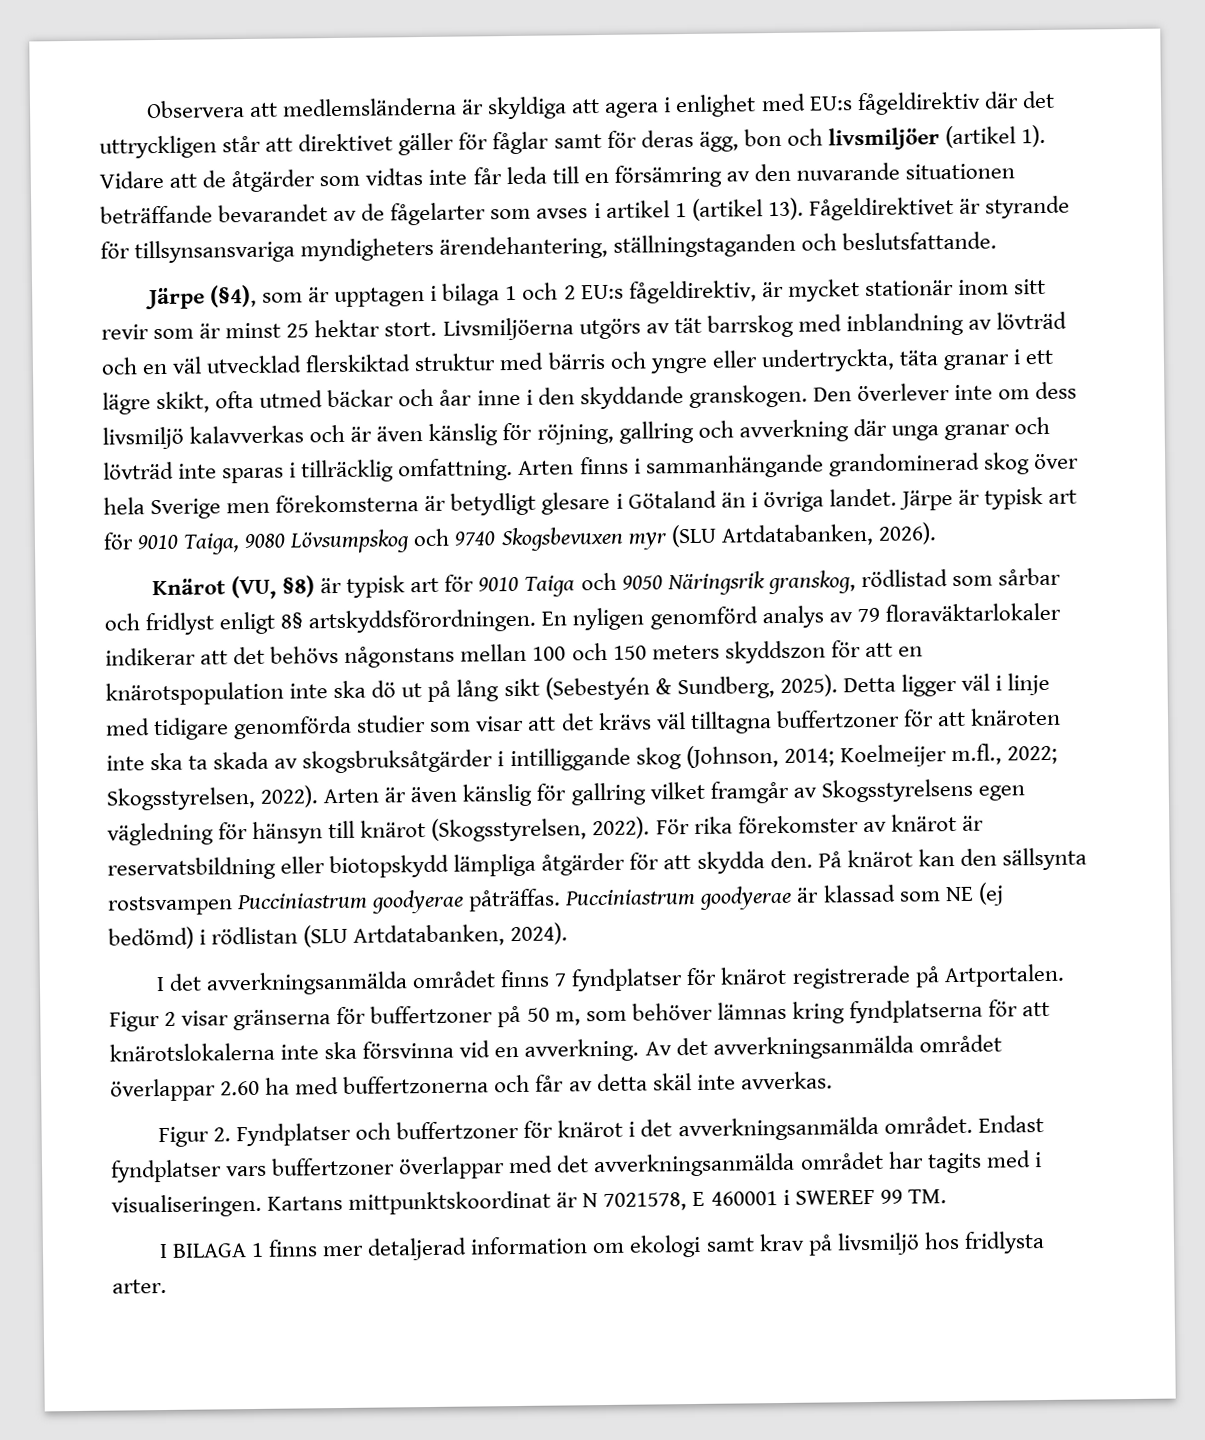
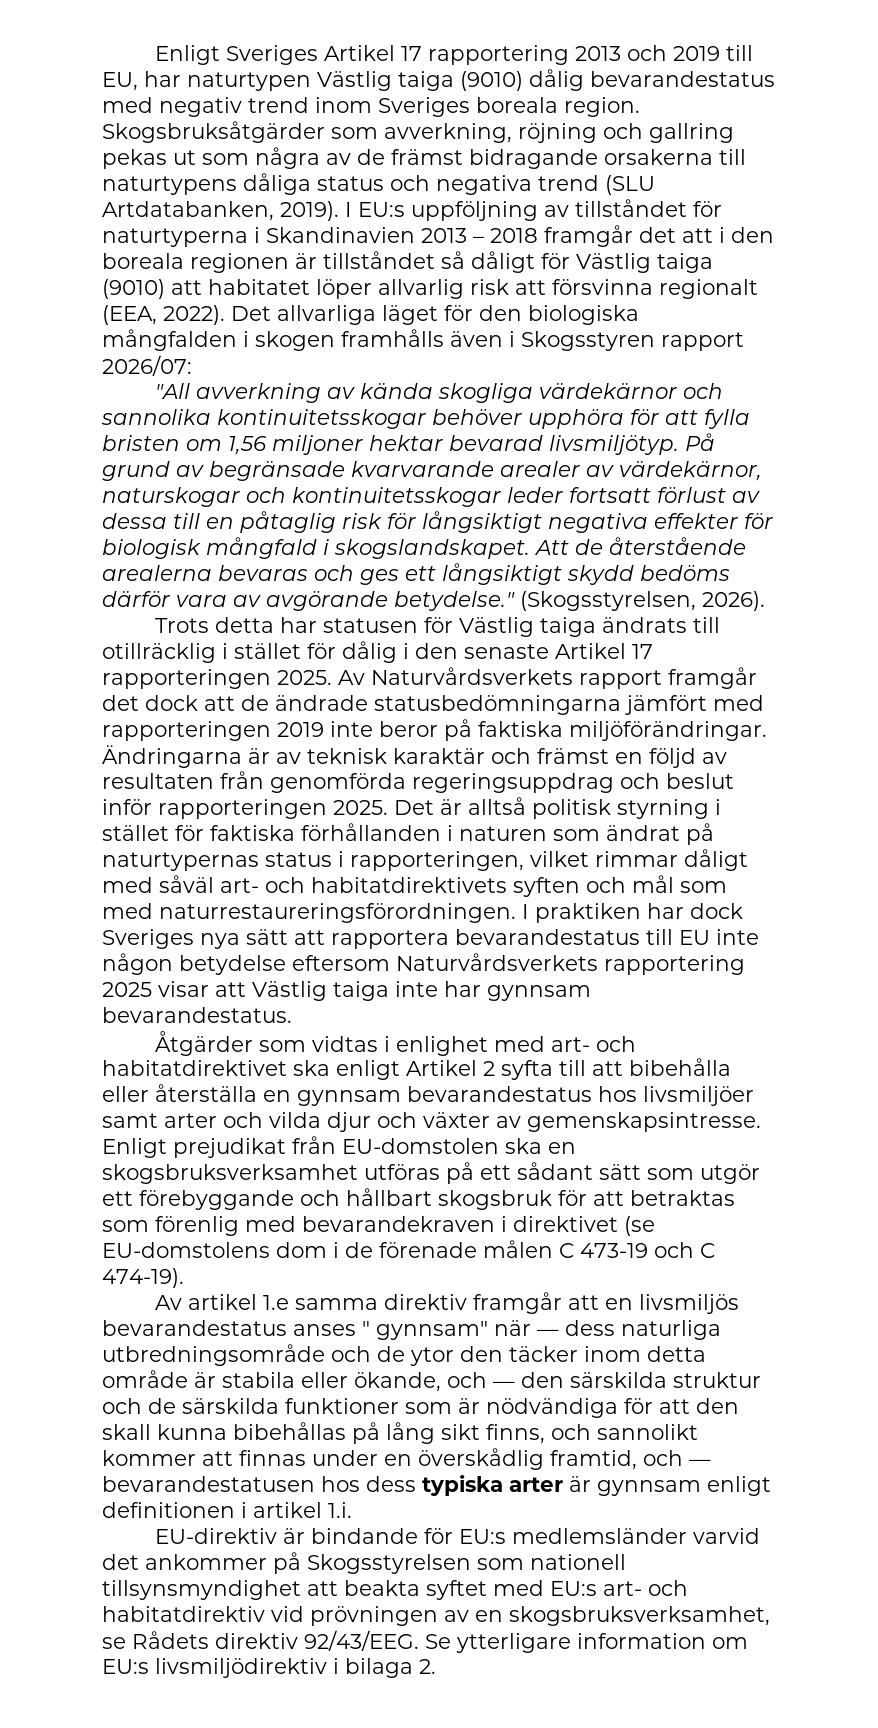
- Observera att medlemsländerna är skyldiga att agera i enlighet med EU:s fågeldirektiv där det uttryckligen står att direktivet gäller för fåglar samt för deras ägg, bon och livsmiljöer (artikel 1). Vidare att de åtgärder som vidtas inte får leda till en försämring av den nuvarande situationen beträffande bevarandet av de fågelarter som avses i artikel 1 (artikel 13). Fågeldirektivet är styrande för tillsynsansvariga myndigheters ärendehantering, ställningstaganden och beslutsfattande.
- Järpe (§4), som är upptagen i bilaga 1 och 2 EU:s fågeldirektiv, är mycket stationär inom sitt revir som är minst 25 hektar stort. Livsmiljöerna utgörs av tät barrskog med inblandning av lövträd och en väl utvecklad flerskiktad struktur med bärris och yngre eller undertryckta, täta granar i ett lägre skikt, ofta utmed bäckar och åar inne i den skyddande granskogen. Den överlever inte om dess livsmiljö kalavverkas och är även känslig för röjning, gallring och avverkning där unga granar och lövträd inte sparas i tillräcklig omfattning. Arten finns i sammanhängande grandominerad skog över hela Sverige men förekomsterna är betydligt glesare i Götaland än i övriga landet. Järpe är typisk art för 9010 Taiga, 9080 Lövsumpskog och 9740 Skogsbevuxen myr (SLU Artdatabanken, 2026).
- Knärot (VU, §8) är typisk art för 9010 Taiga och 9050 Näringsrik granskog, rödlistad som sårbar och fridlyst enligt 8§ artskyddsförordningen. En nyligen genomförd analys av 79 floraväktarlokaler indikerar att det behövs någonstans mellan 100 och 150 meters skyddszon för att en knärotspopulation inte ska dö ut på lång sikt (Sebestyén & Sundberg, 2025). Detta ligger väl i linje med tidigare genomförda studier som visar att det krävs väl tilltagna buffertzoner för att knäroten inte ska ta skada av skogsbruksåtgärder i intilliggande skog (Johnson, 2014; Koelmeijer m.fl., 2022; Skogsstyrelsen, 2022). Arten är även känslig för gallring vilket framgår av Skogsstyrelsens egen vägledning för hänsyn till knärot (Skogsstyrelsen, 2022). För rika förekomster av knärot är reservatsbildning eller biotopskydd lämpliga åtgärder för att skydda den. På knärot kan den sällsynta rostsvampen Pucciniastrum goodyerae påträffas. Pucciniastrum goodyerae är klassad som NE (ej bedömd) i rödlistan (SLU Artdatabanken, 2024).
- I det avverkningsanmälda området finns 7 fyndplatser för knärot registrerade på Artportalen. Figur 2 visar gränserna för buffertzoner på 50 m, som behöver lämnas kring fyndplatserna för att knärotslokalerna inte ska försvinna vid en avverkning. Av det avverkningsanmälda området överlappar 2.60 ha med buffertzonerna och får av detta skäl inte avverkas.
- Figur 2. Fyndplatser och buffertzoner för knärot i det avverkningsanmälda området. Endast fyndplatser vars buffertzoner överlappar med det avverkningsanmälda området har tagits med i visualiseringen. Kartans mittpunktskoordinat är N 7021578, E 460001 i SWEREF 99 TM.
- I BILAGA 1 finns mer detaljerad information om ekologi samt krav på livsmiljö hos fridlysta arter.
+ Enligt Sveriges Artikel 17 rapportering 2013 och 2019 till EU, har naturtypen Västlig taiga (9010) dålig bevarandestatus med negativ trend inom Sveriges boreala region. Skogsbruksåtgärder som avverkning, röjning och gallring pekas ut som några av de främst bidragande orsakerna till naturtypens dåliga status och negativa trend (SLU Artdatabanken, 2019). I EU:s uppföljning av tillståndet för naturtyperna i Skandinavien 2013 – 2018 framgår det att i den boreala regionen är tillståndet så dåligt för Västlig taiga (9010) att habitatet löper allvarlig risk att försvinna regionalt (EEA, 2022). Det allvarliga läget för den biologiska mångfalden i skogen framhålls även i Skogsstyren rapport 2026/07:
+ "All avverkning av kända skogliga värdekärnor och sannolika kontinuitetsskogar behöver upphöra för att fylla bristen om 1,56 miljoner hektar bevarad livsmiljötyp. På grund av begränsade kvarvarande arealer av värdekärnor, naturskogar och kontinuitetsskogar leder fortsatt förlust av dessa till en påtaglig risk för långsiktigt negativa effekter för biologisk mångfald i skogslandskapet. Att de återstående arealerna bevaras och ges ett långsiktigt skydd bedöms därför vara av avgörande betydelse." (Skogsstyrelsen, 2026).
+ Trots detta har statusen för Västlig taiga ändrats till otillräcklig i stället för dålig i den senaste Artikel 17 rapporteringen 2025. Av Naturvårdsverkets rapport framgår det dock att de ändrade statusbedömningarna jämfört med rapporteringen 2019 inte beror på faktiska miljöförändringar. Ändringarna är av teknisk karaktär och främst en följd av resultaten från genomförda regeringsuppdrag och beslut inför rapporteringen 2025. Det är alltså politisk styrning i stället för faktiska förhållanden i naturen som ändrat på naturtypernas status i rapporteringen, vilket rimmar dåligt med såväl art- och habitatdirektivets syften och mål som med naturrestaureringsförordningen. I praktiken har dock Sveriges nya sätt att rapportera bevarandestatus till EU inte någon betydelse eftersom Naturvårdsverkets rapportering 2025 visar att Västlig taiga inte har gynnsam bevarandestatus.
+ Åtgärder som vidtas i enlighet med art- och habitatdirektivet ska enligt Artikel 2 syfta till att bibehålla eller återställa en gynnsam bevarandestatus hos livsmiljöer samt arter och vilda djur och växter av gemenskapsintresse. Enligt prejudikat från EU-domstolen ska en skogsbruksverksamhet utföras på ett sådant sätt som utgör ett förebyggande och hållbart skogsbruk för att betraktas som förenlig med bevarandekraven i direktivet (se EU-domstolens dom i de förenade målen C 473-19 och C 474-19).
+ Av artikel 1.e samma direktiv framgår att en livsmiljös bevarandestatus anses " gynnsam" när — dess naturliga utbredningsområde och de ytor den täcker inom detta område är stabila eller ökande, och — den särskilda struktur och de särskilda funktioner som är nödvändiga för att den skall kunna bibehållas på lång sikt finns, och sannolikt kommer att finnas under en överskådlig framtid, och — bevarandestatusen hos dess typiska arter är gynnsam enligt definitionen i artikel 1.i.
+ EU-direktiv är bindande för EU:s medlemsländer varvid det ankommer på Skogsstyrelsen som nationell tillsynsmyndighet att beakta syftet med EU:s art- och habitatdirektiv vid prövningen av en skogsbruksverksamhet, se Rådets direktiv 92/43/EEG. Se ytterligare information om EU:s livsmiljödirektiv i bilaga 2.

